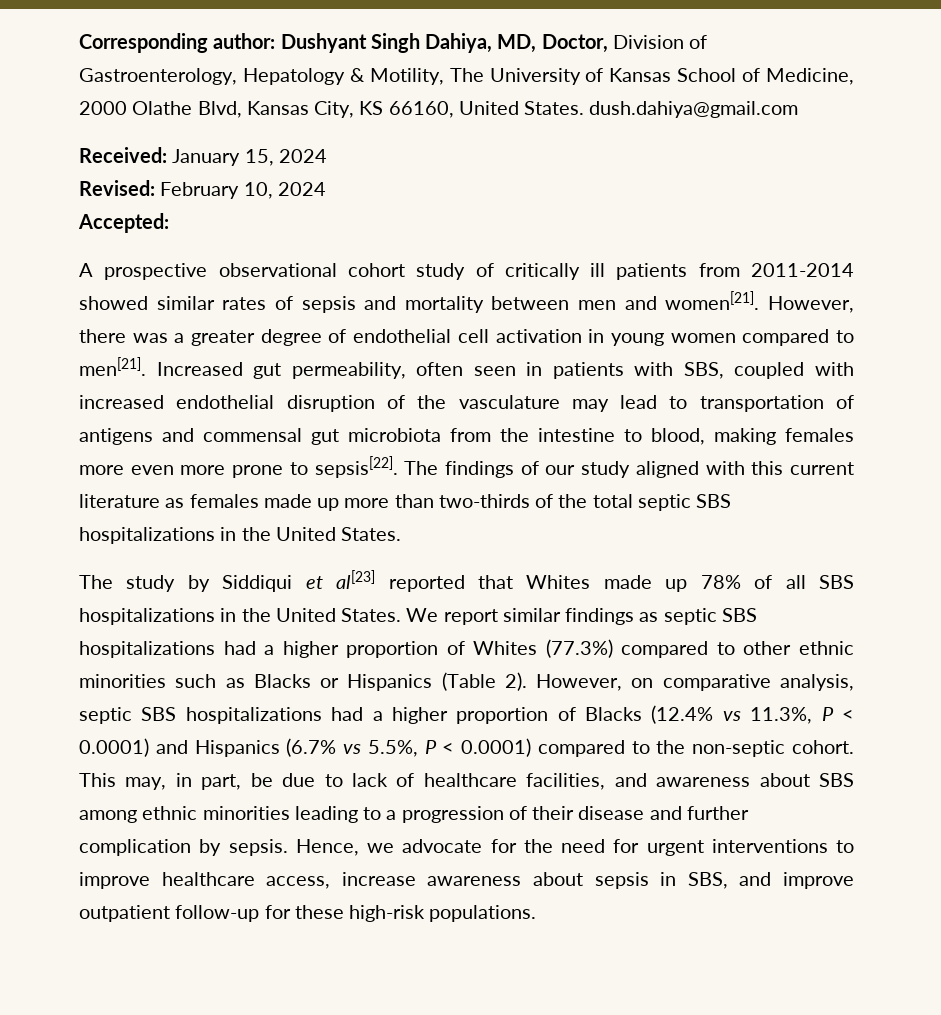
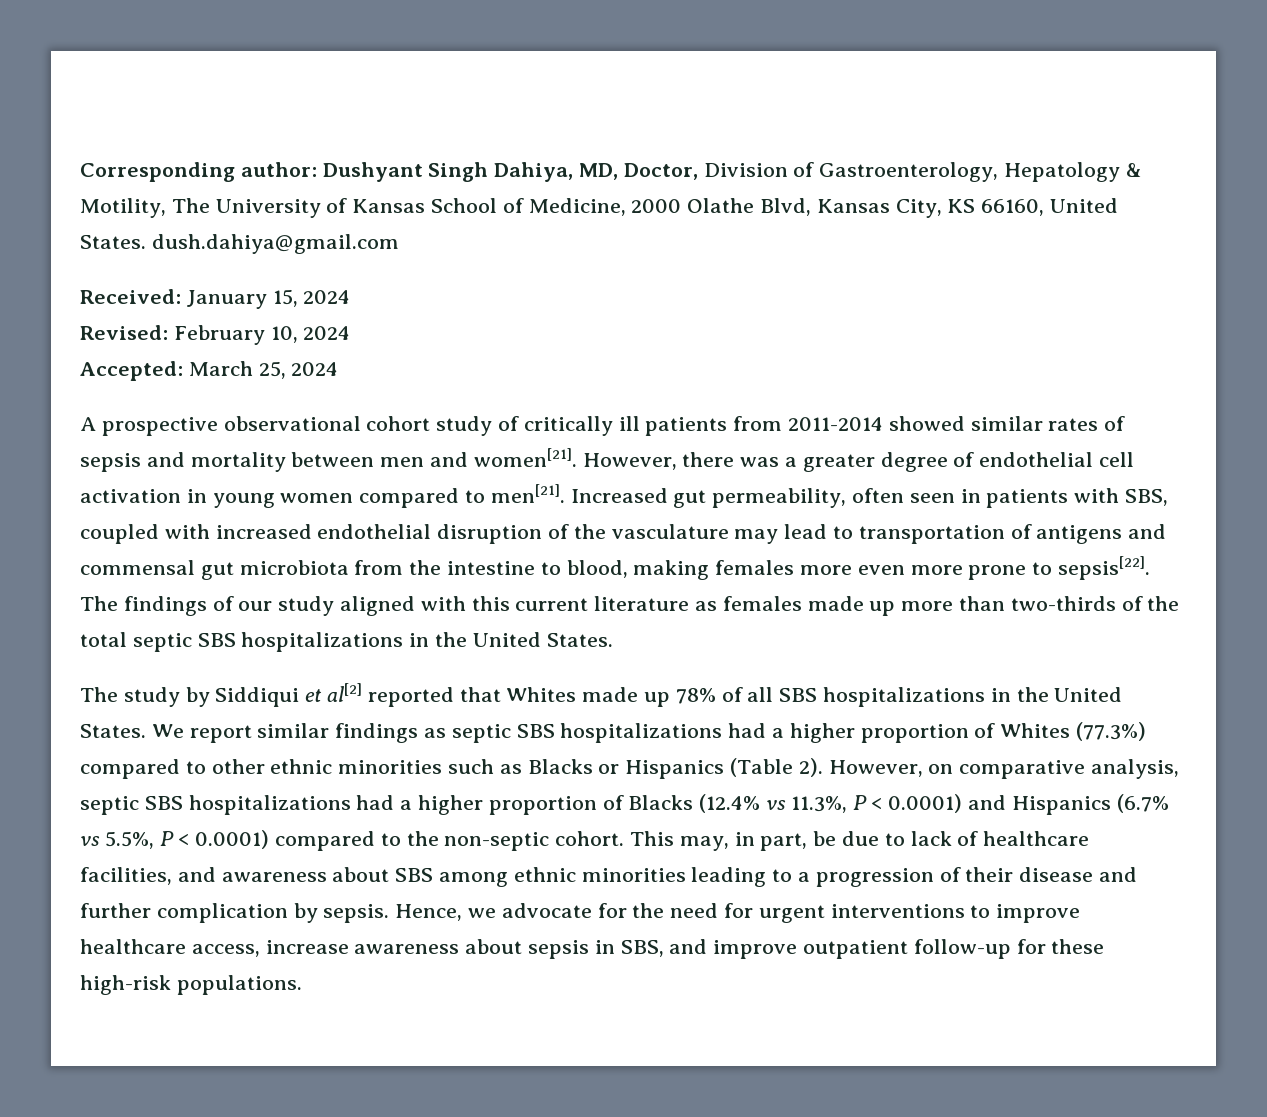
- Accepted:
+ Accepted: March 25, 2024
- The study by Siddiqui et al[23] reported that Whites made up 78% of all SBS hospitalizations in the United States.
+ The study by Siddiqui et al[2] reported that Whites made up 78% of all SBS hospitalizations in the United States.

